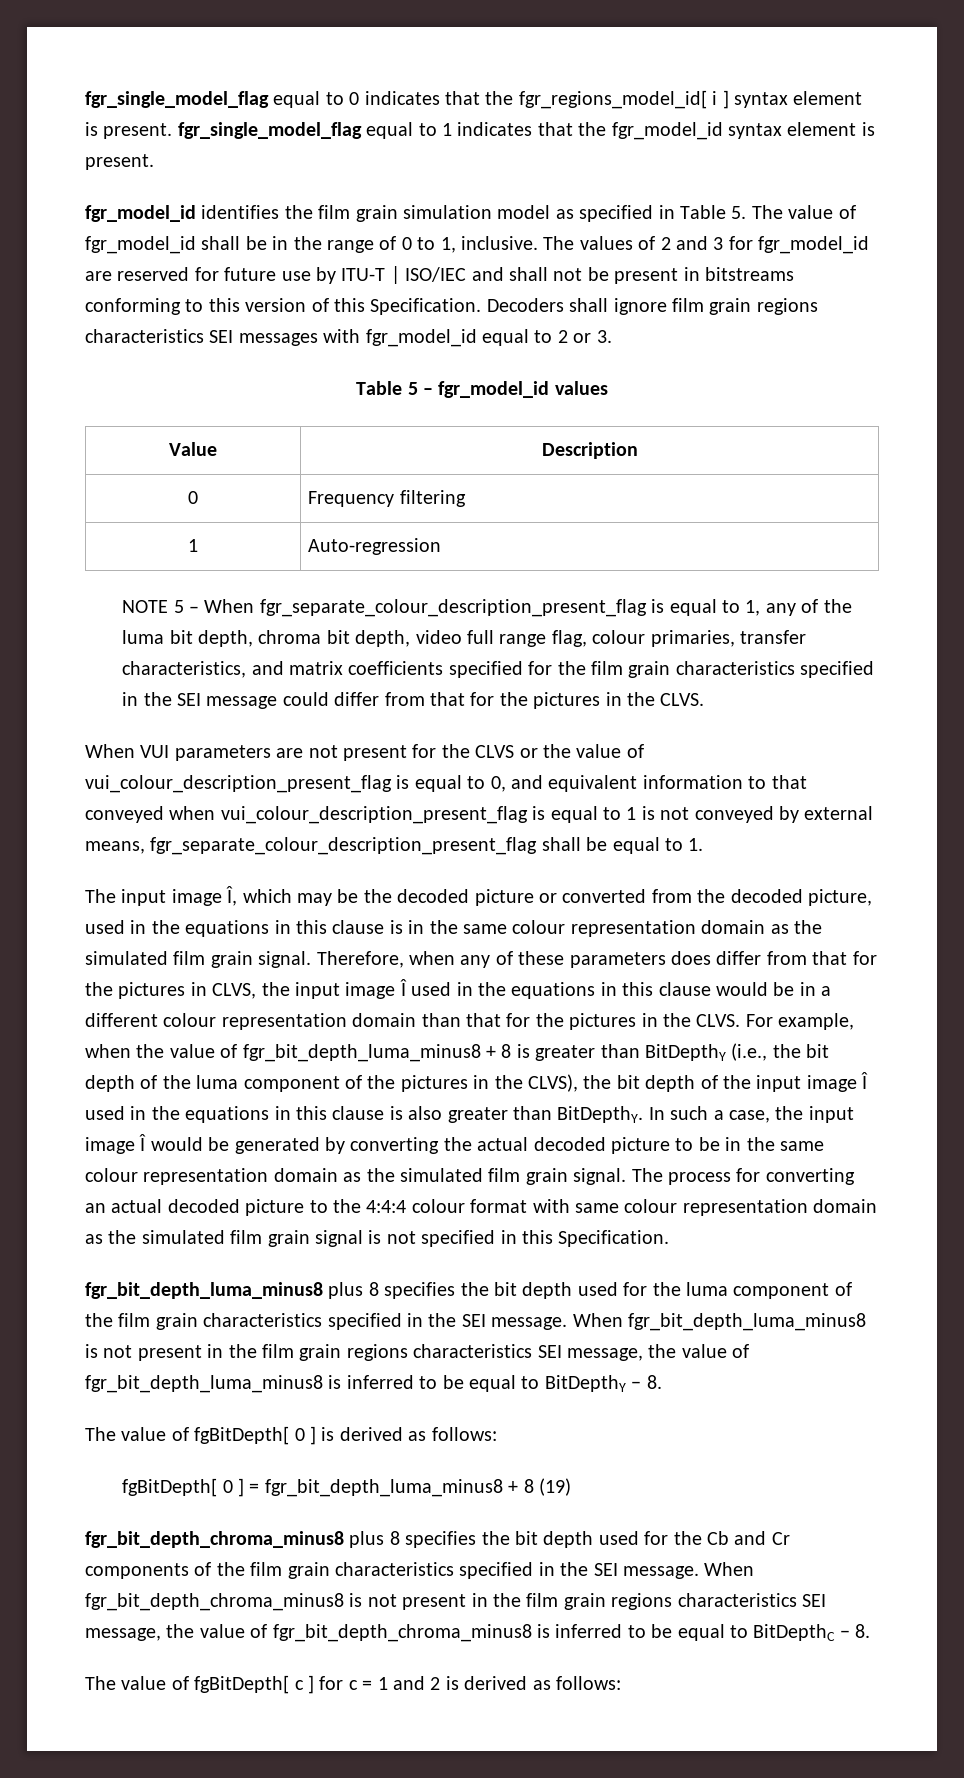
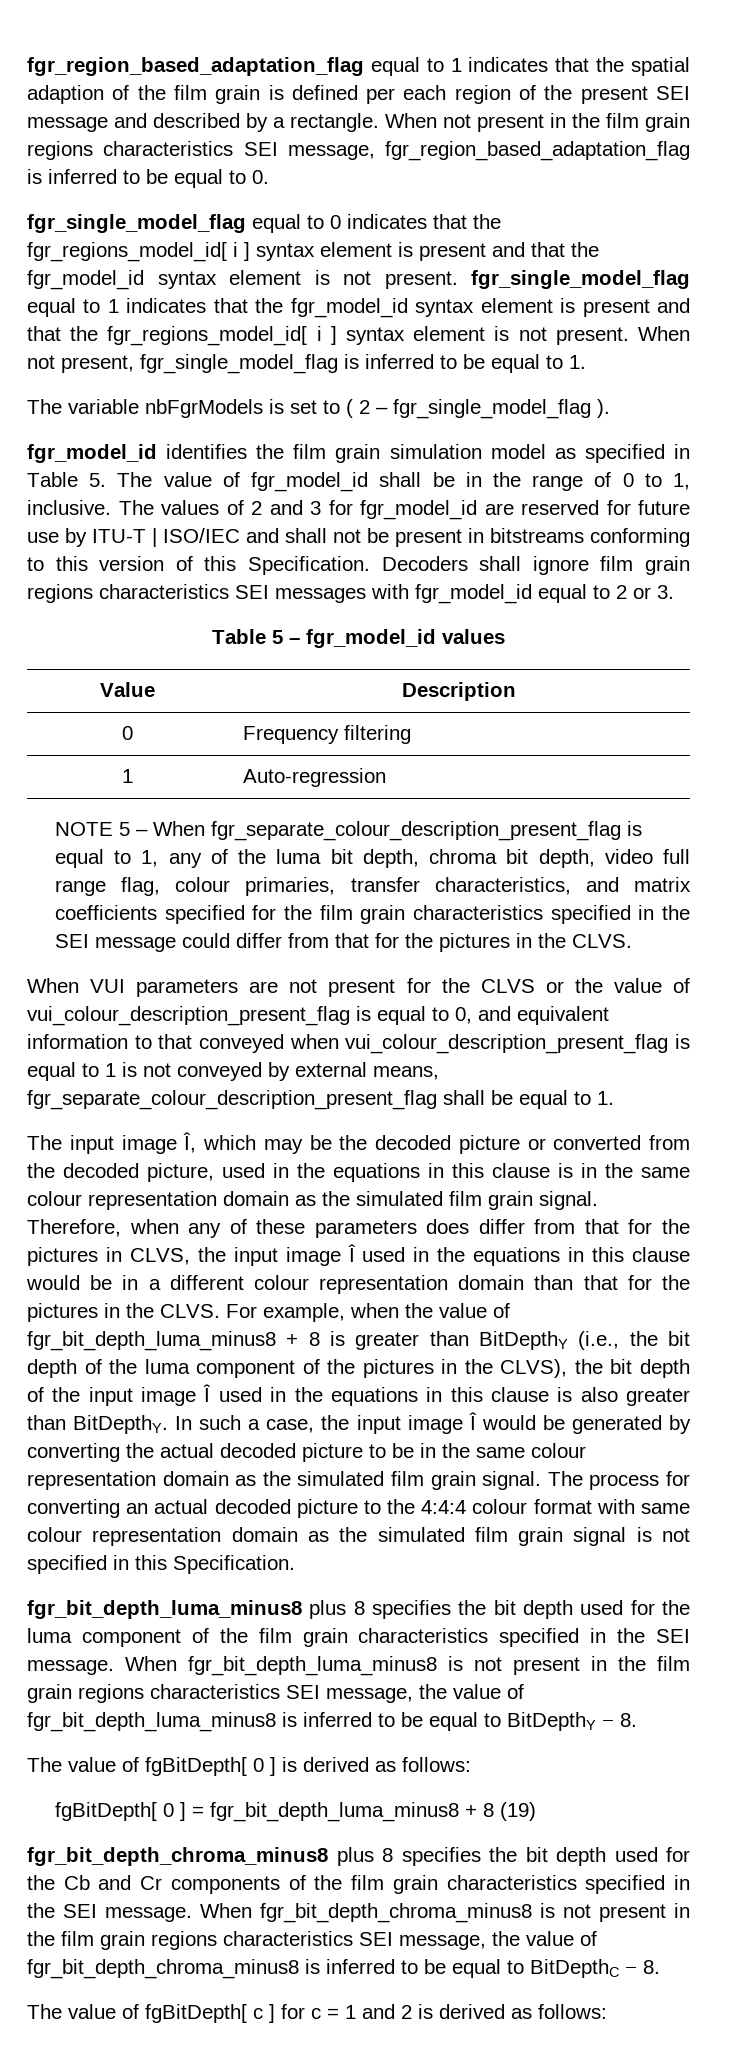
+ fgr_region_based_adaptation_flag equal to 1 indicates that the spatial adaption of the film grain is defined per each region of the present SEI message and described by a rectangle. When not present in the film grain regions characteristics SEI message, fgr_region_based_adaptation_flag is inferred to be equal to 0.
- fgr_single_model_flag equal to 0 indicates that the fgr_regions_model_id[ i ] syntax element is present. fgr_single_model_flag equal to 1 indicates that the fgr_model_id syntax element is present.
+ fgr_single_model_flag equal to 0 indicates that the fgr_regions_model_id[ i ] syntax element is present and that the fgr_model_id syntax element is not present. fgr_single_model_flag equal to 1 indicates that the fgr_model_id syntax element is present and that the fgr_regions_model_id[ i ] syntax element is not present. When not present, fgr_single_model_flag is inferred to be equal to 1.
+ The variable nbFgrModels is set to ( 2 – fgr_single_model_flag ).

